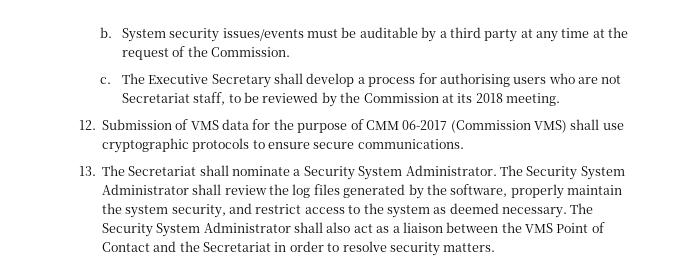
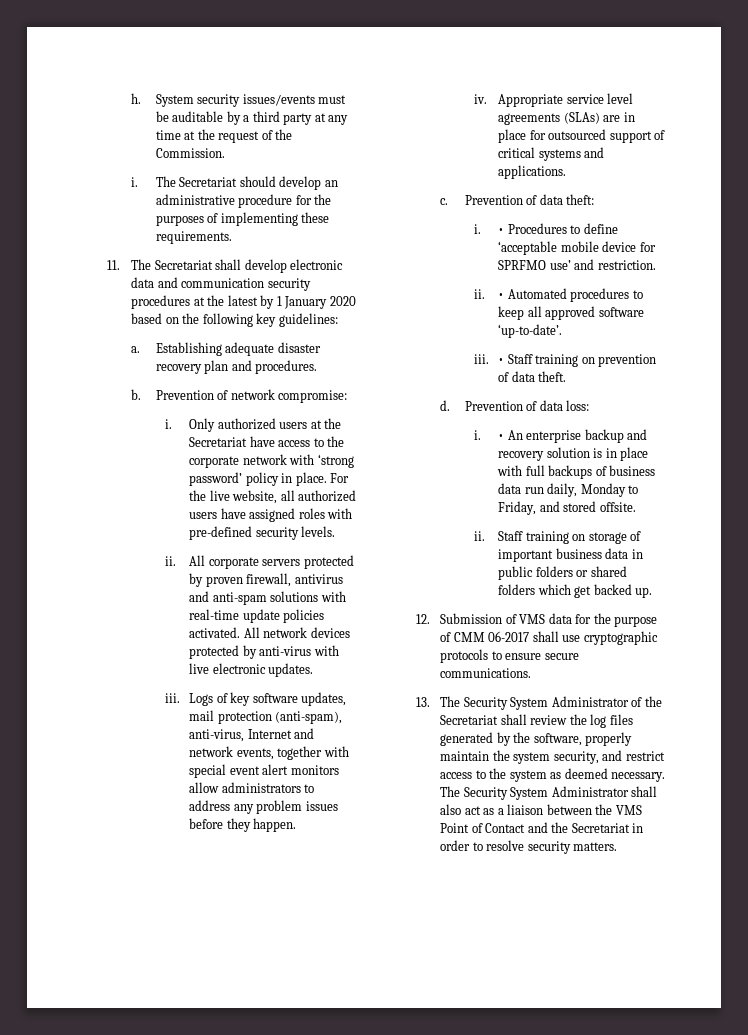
- b.
+ h.
- c. The Executive Secretary shall develop a process for authorising users who are not Secretariat staff, to be reviewed by the Commission at its 2018 meeting.
+ i. The Secretariat should develop an administrative procedure for the purposes of implementing these requirements.
+ 11. The Secretariat shall develop electronic data and communication security procedures at the latest by 1 January 2020 based on the following key guidelines:
+ a. Establishing adequate disaster recovery plan and procedures.
+ b. Prevention of network compromise:
+ i. Only authorized users at the Secretariat have access to the corporate network with ‘strong password’ policy in place. For the live website, all authorized users have assigned roles with pre-defined security levels.
+ ii. All corporate servers protected by proven firewall, antivirus and anti-spam solutions with real-time update policies activated. All network devices protected by anti-virus with live electronic updates.
+ iii. Logs of key software updates, mail protection (anti-spam), anti-virus, Internet and network events, together with special event alert monitors allow administrators to address any problem issues before they happen.
+ iv. Appropriate service level agreements (SLAs) are in place for outsourced support of critical systems and applications.
+ c. Prevention of data theft:
+ i. • Procedures to define ‘acceptable mobile device for SPRFMO use’ and restriction.
+ ii. • Automated procedures to keep all approved software ‘up-to-date’.
+ iii. • Staff training on prevention of data theft.
+ d. Prevention of data loss:
+ i. • An enterprise backup and recovery solution is in place with full backups of business data run daily, Monday to Friday, and stored offsite.
+ ii. Staff training on storage of important business data in public folders or shared folders which get backed up.
- 12. Submission of VMS data for the purpose of CMM 06-2017 (Commission VMS) shall use cryptographic protocols to ensure secure communications.
+ 12. Submission of VMS data for the purpose of CMM 06-2017 shall use cryptographic protocols to ensure secure communications.
- 13. The Secretariat shall nominate a Security System Administrator. The Security System Administrator shall review the log files generated by the software, properly maintain the system security, and restrict access to the system as deemed necessary.
+ 13. The Security System Administrator of the Secretariat shall review the log files generated by the software, properly maintain the system security, and restrict access to the system as deemed necessary.

